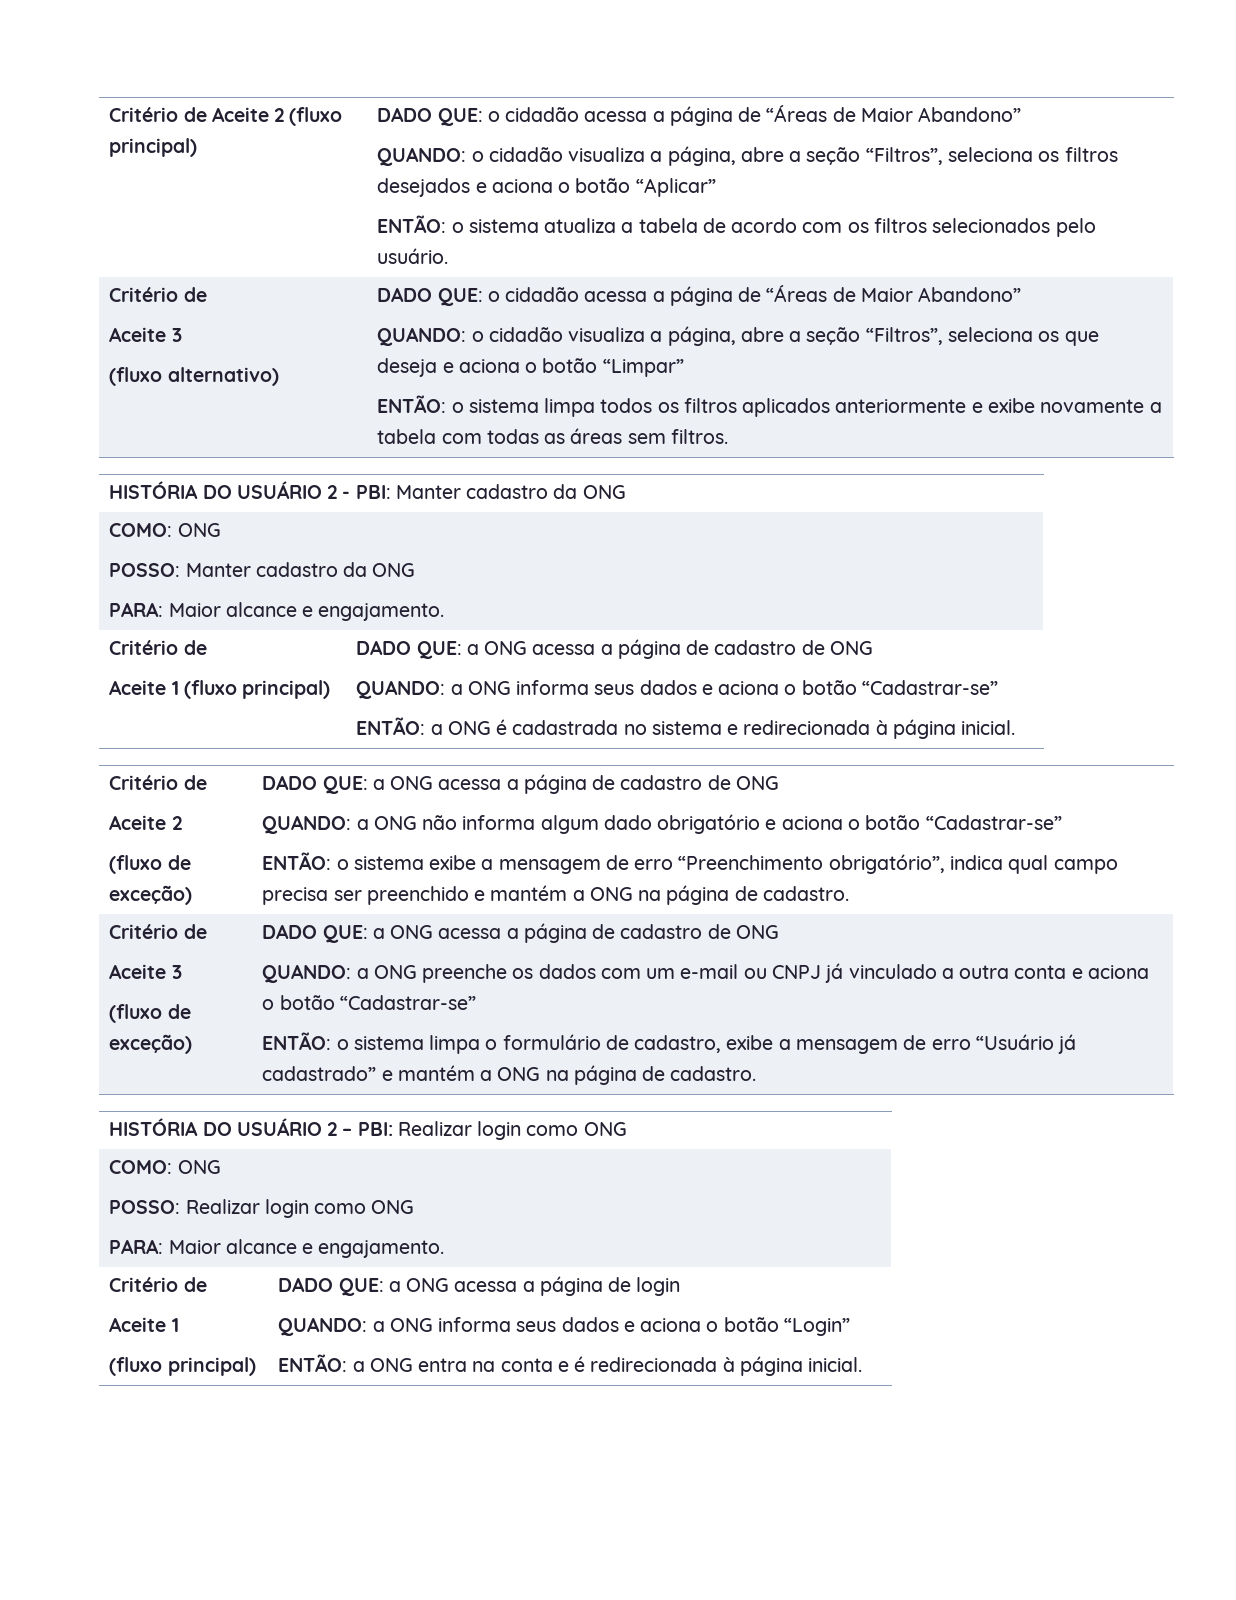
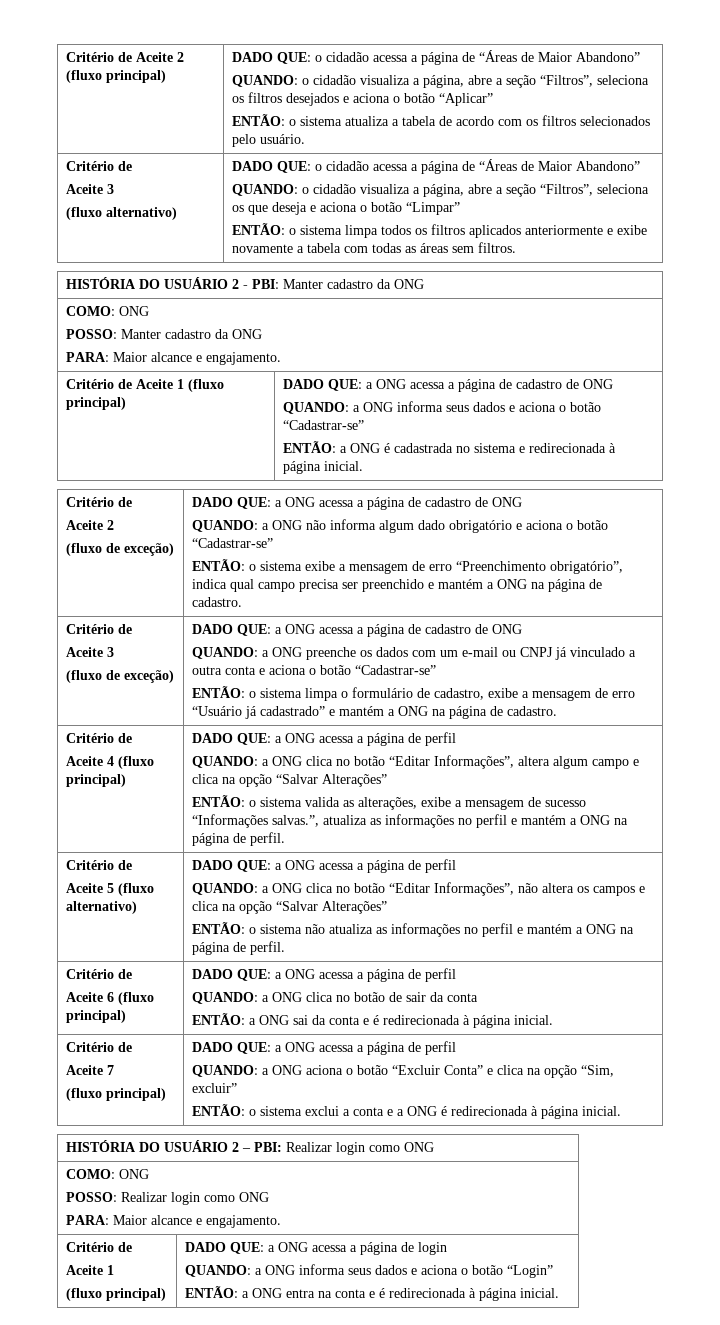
  HISTÓRIA DO USUÁRIO 2 - PBI: Manter cadastro da ONG
  COMO: ONG
  POSSO: Manter cadastro da ONG
  PARA: Maior alcance e engajamento.
- Critério de
- Aceite 1 (fluxo principal) | DADO QUE: a ONG acessa a página de cadastro de ONG
+ Critério de Aceite 1 (fluxo principal) | DADO QUE: a ONG acessa a página de cadastro de ONG
  ENTÃO: o sistema limpa o formulário de cadastro, exibe a mensagem de erro “Usuário já cadastrado” e mantém a ONG na página de cadastro.
+ Critério de
+ Aceite 4 (fluxo principal) | DADO QUE: a ONG acessa a página de perfil
+ QUANDO: a ONG clica no botão “Editar Informações”, altera algum campo e clica na opção “Salvar Alterações”
+ ENTÃO: o sistema valida as alterações, exibe a mensagem de sucesso “Informações salvas.”, atualiza as informações no perfil e mantém a ONG na página de perfil.
+ Critério de
+ Aceite 5 (fluxo alternativo) | DADO QUE: a ONG acessa a página de perfil
+ QUANDO: a ONG clica no botão “Editar Informações”, não altera os campos e clica na opção “Salvar Alterações”
+ ENTÃO: o sistema não atualiza as informações no perfil e mantém a ONG na página de perfil.
+ Critério de
+ Aceite 6 (fluxo principal) | DADO QUE: a ONG acessa a página de perfil
+ QUANDO: a ONG clica no botão de sair da conta
+ ENTÃO: a ONG sai da conta e é redirecionada à página inicial.
+ Critério de
+ Aceite 7
+ (fluxo principal) | DADO QUE: a ONG acessa a página de perfil
+ QUANDO: a ONG aciona o botão “Excluir Conta” e clica na opção “Sim, excluir”
+ ENTÃO: o sistema exclui a conta e a ONG é redirecionada à página inicial.

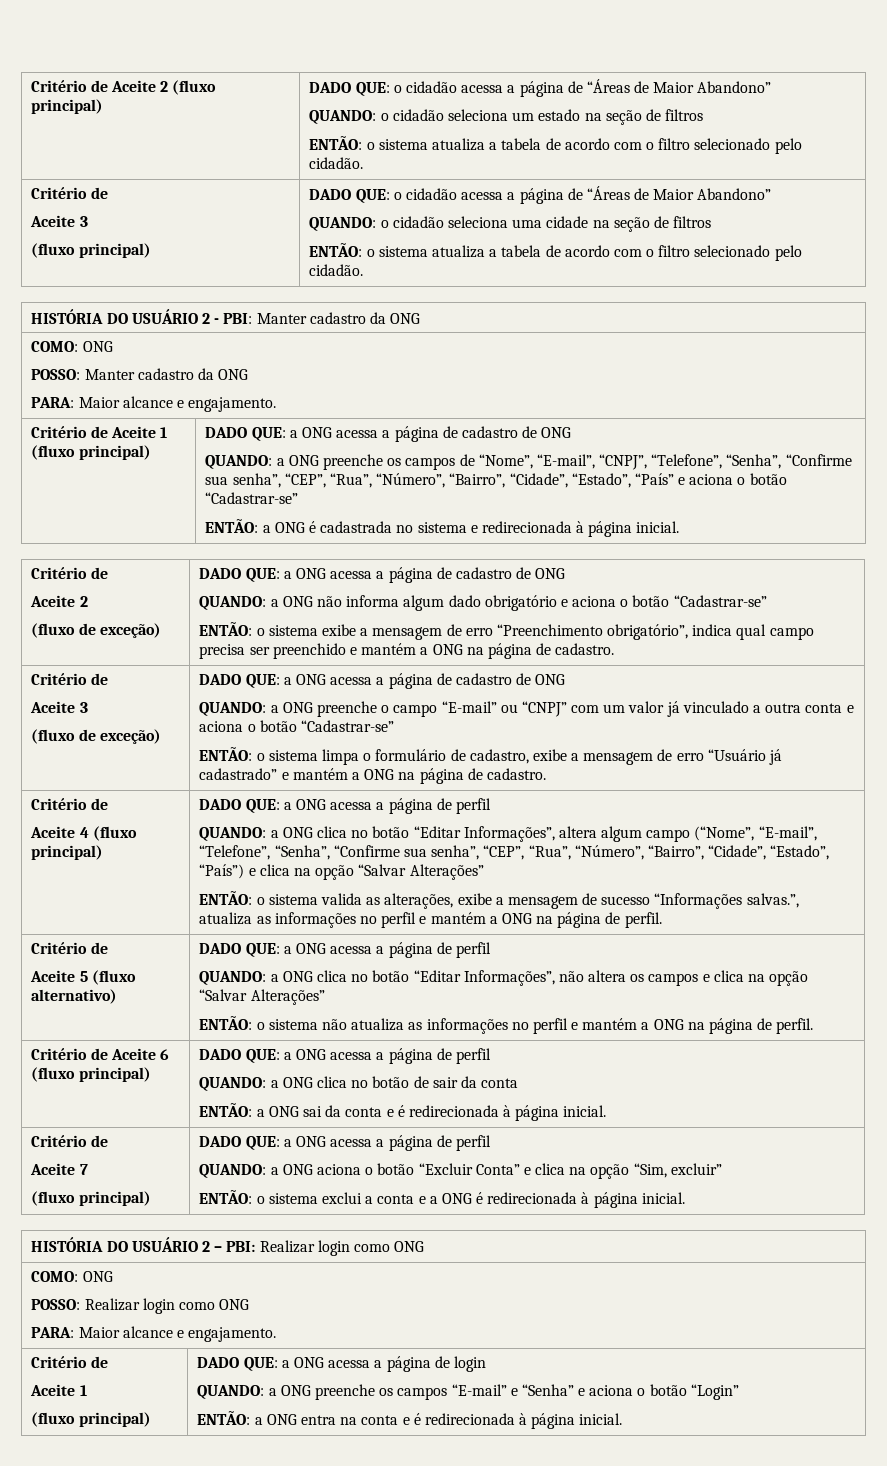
- QUANDO: o cidadão visualiza a página, abre a seção “Filtros”, seleciona os filtros desejados e aciona o botão “Aplicar”
- ENTÃO: o sistema atualiza a tabela de acordo com os filtros selecionados pelo usuário.
+ QUANDO: o cidadão seleciona um estado na seção de filtros
+ ENTÃO: o sistema atualiza a tabela de acordo com o filtro selecionado pelo cidadão.
  Critério de
  Aceite 3
- (fluxo alternativo)
+ (fluxo principal)
- QUANDO: o cidadão visualiza a página, abre a seção “Filtros”, seleciona os que deseja e aciona o botão “Limpar”
- ENTÃO: o sistema limpa todos os filtros aplicados anteriormente e exibe novamente a tabela com todas as áreas sem filtros.
+ QUANDO: o cidadão seleciona uma cidade na seção de filtros
+ ENTÃO: o sistema atualiza a tabela de acordo com o filtro selecionado pelo cidadão.
- QUANDO: a ONG informa seus dados e aciona o botão “Cadastrar-se”
+ QUANDO: a ONG preenche os campos de “Nome”, “E-mail”, “CNPJ”, “Telefone”, “Senha”, “Confirme sua senha”, “CEP”, “Rua”, “Número”, “Bairro”, “Cidade”, “Estado”, “País” e aciona o botão “Cadastrar-se”
- QUANDO: a ONG preenche os dados com um e-mail ou CNPJ já vinculado a outra conta e aciona o botão “Cadastrar-se”
+ QUANDO: a ONG preenche o campo “E-mail” ou “CNPJ” com um valor já vinculado a outra conta e aciona o botão “Cadastrar-se”
- QUANDO: a ONG clica no botão “Editar Informações”, altera algum campo e clica na opção “Salvar Alterações”
+ QUANDO: a ONG clica no botão “Editar Informações”, altera algum campo (“Nome”, “E-mail”, “Telefone”, “Senha”, “Confirme sua senha”, “CEP”, “Rua”, “Número”, “Bairro”, “Cidade”, “Estado”, “País”) e clica na opção “Salvar Alterações”
  ENTÃO: o sistema não atualiza as informações no perfil e mantém a ONG na página de perfil.
- Critério de
- Aceite 6 (fluxo principal) | DADO QUE: a ONG acessa a página de perfil
+ Critério de Aceite 6 (fluxo principal) | DADO QUE: a ONG acessa a página de perfil
- QUANDO: a ONG informa seus dados e aciona o botão “Login”
+ QUANDO: a ONG preenche os campos “E-mail” e “Senha” e aciona o botão “Login”

